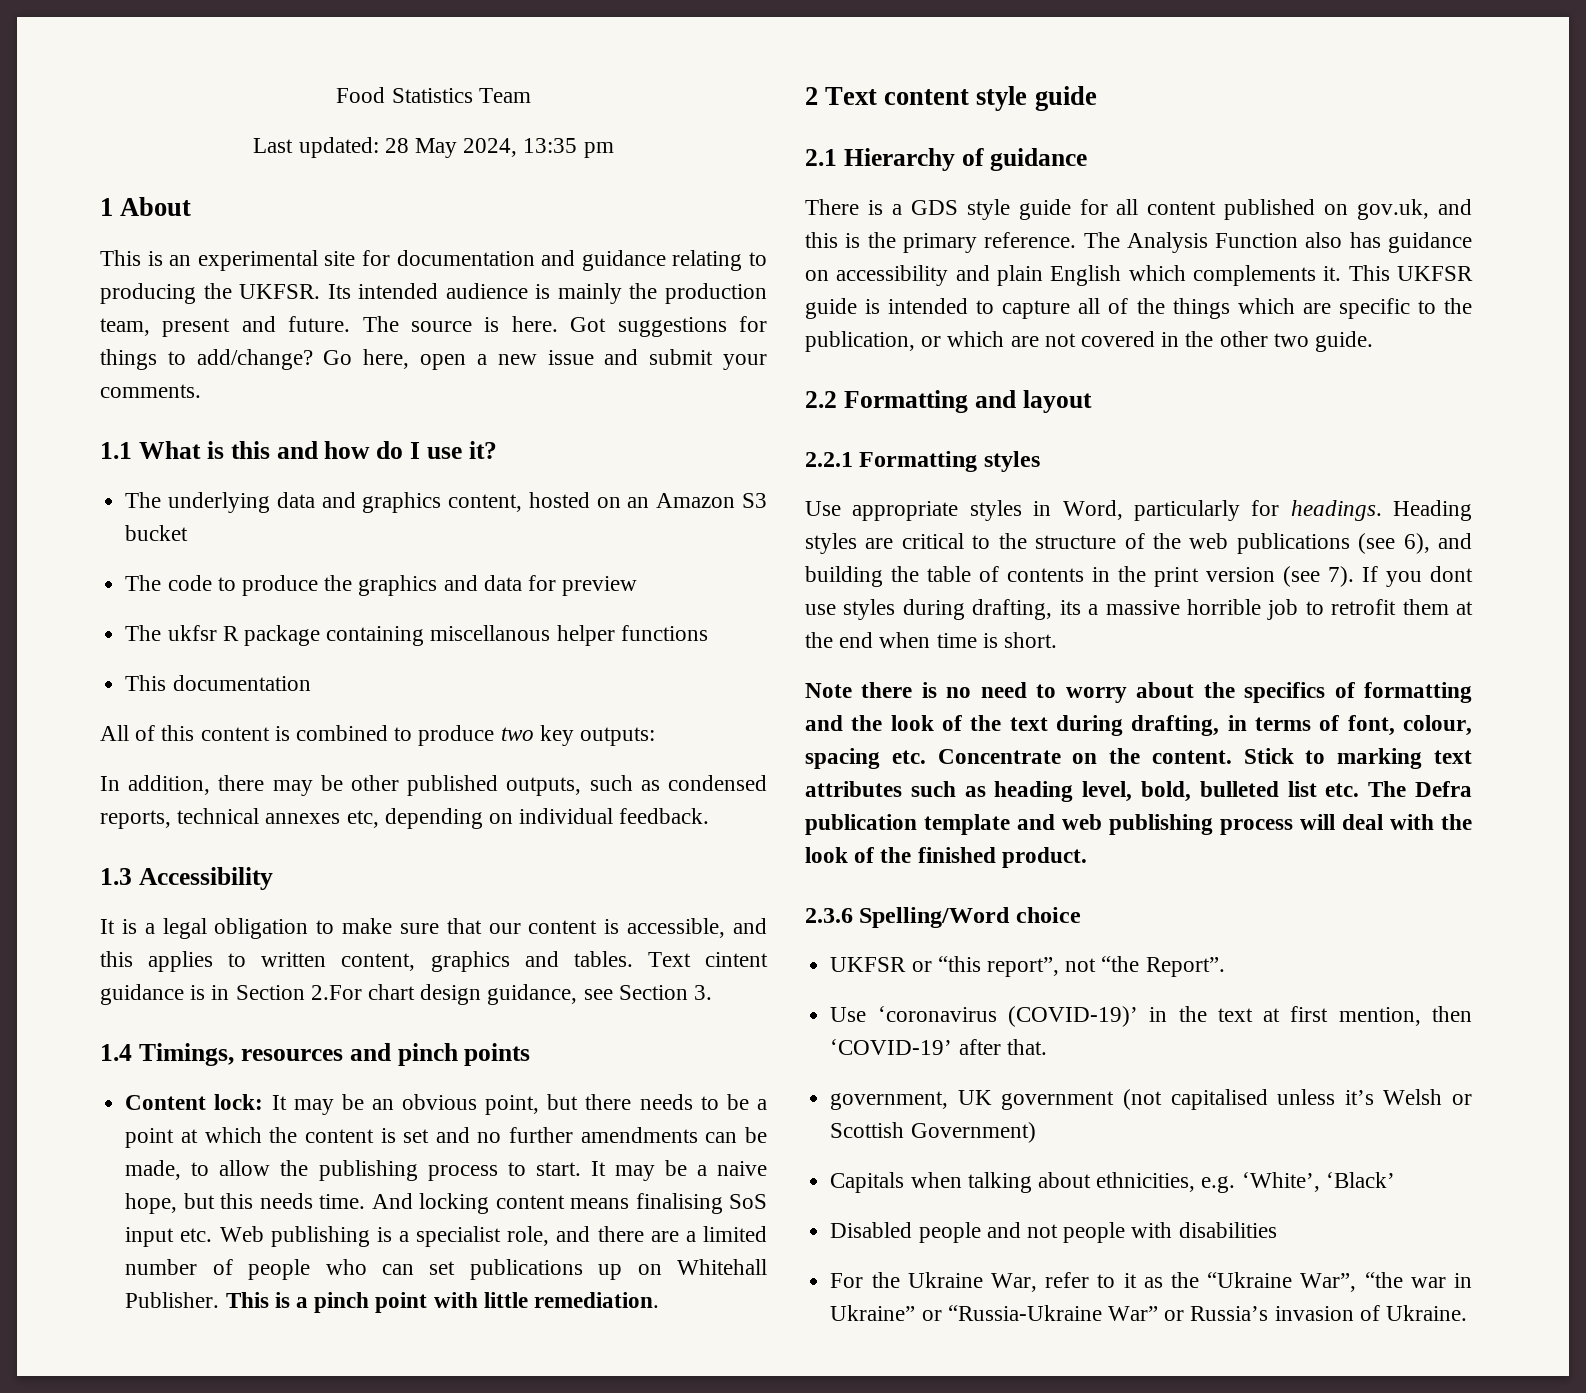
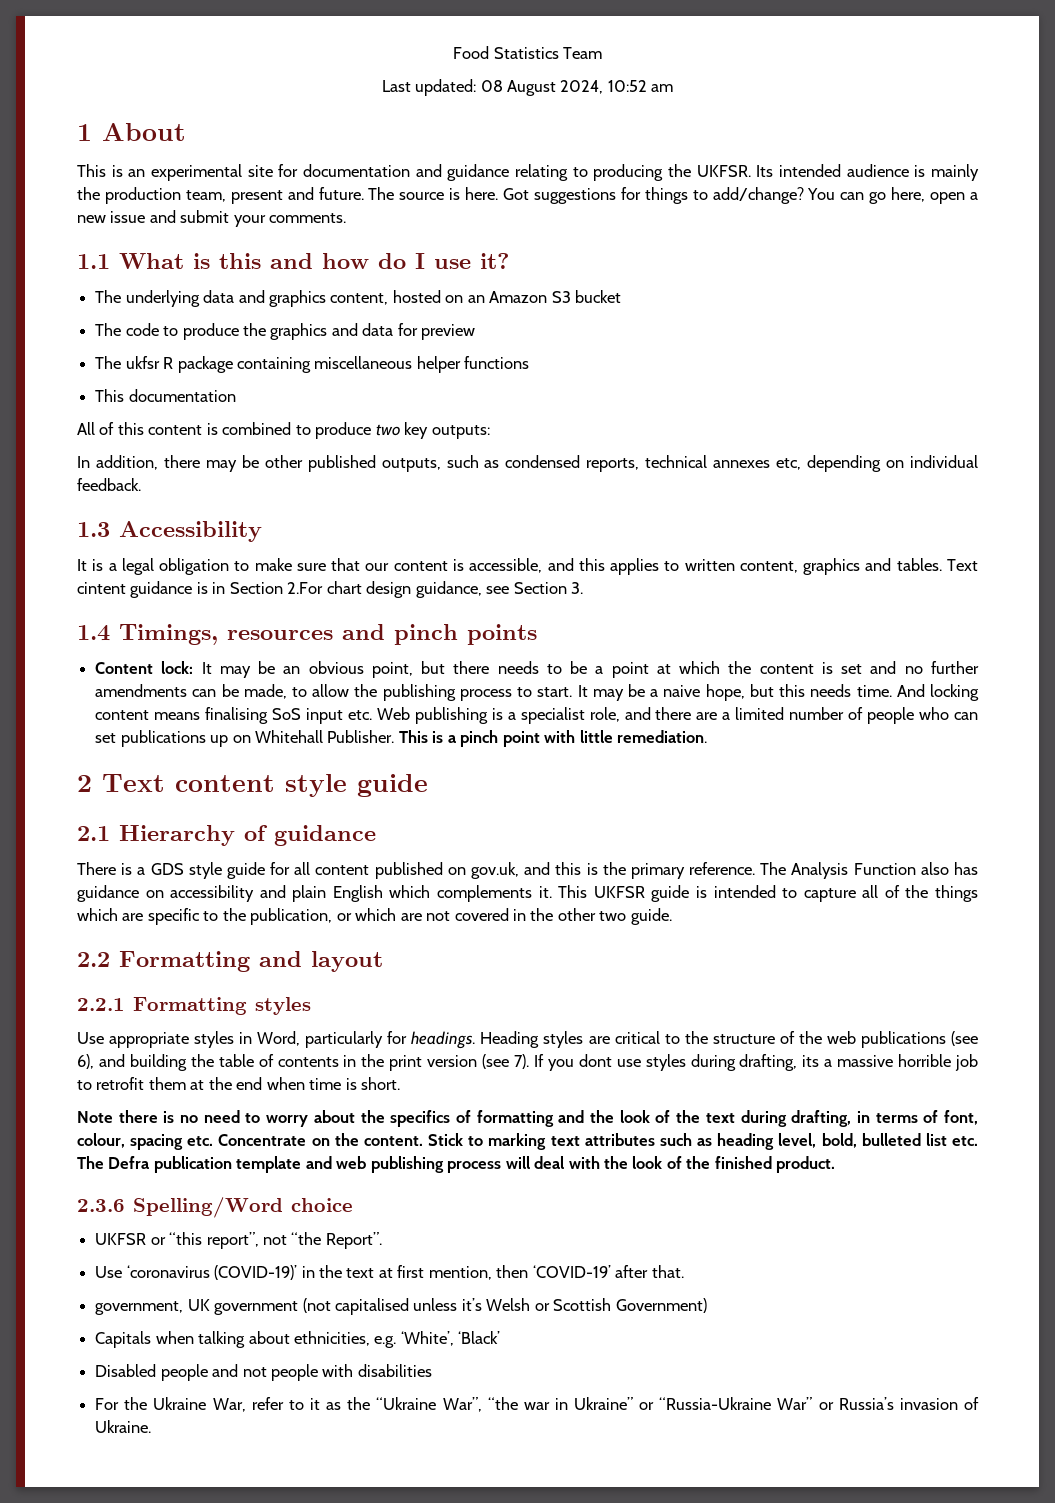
- Last updated: 28 May 2024, 13:35 pm
+ Last updated: 08 August 2024, 10:52 am
- Go here, open a new issue and submit your comments.
+ You can go here, open a new issue and submit your comments.
- The ukfsr R package containing miscellanous helper functions
+ The ukfsr R package containing miscellaneous helper functions

